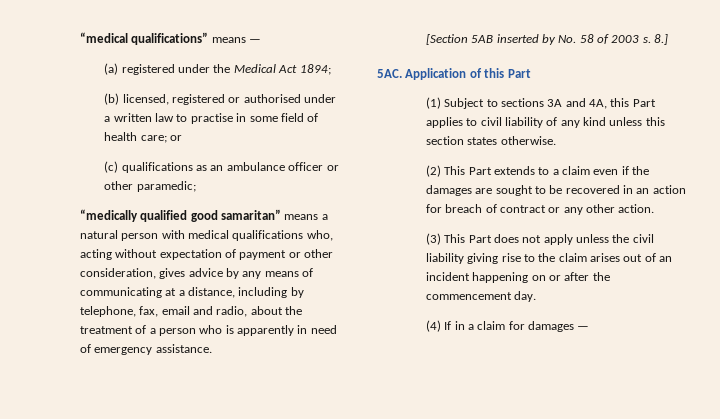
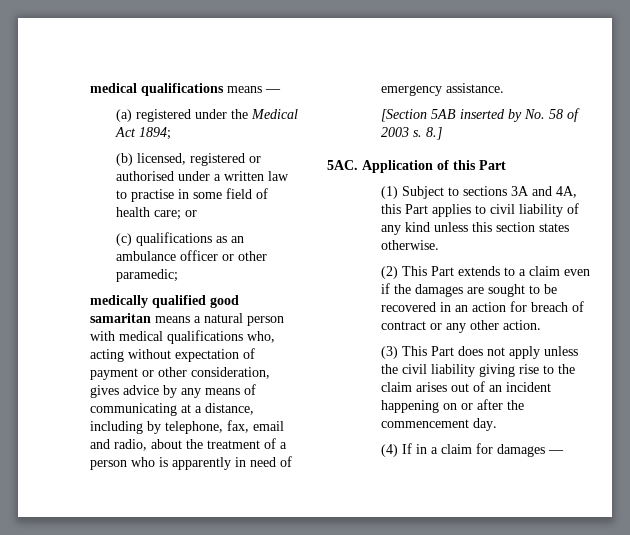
- “medical qualifications” means —
+ medical qualifications means —
- “medically qualified good samaritan” means a natural person with medical qualifications who, acting without expectation of payment or other consideration, gives advice by any means of communicating at a distance, including by telephone, fax, email and radio, about the treatment of a person who is apparently in need of emergency assistance.
+ medically qualified good samaritan means a natural person with medical qualifications who, acting without expectation of payment or other consideration, gives advice by any means of communicating at a distance, including by telephone, fax, email and radio, about the treatment of a person who is apparently in need of emergency assistance.

